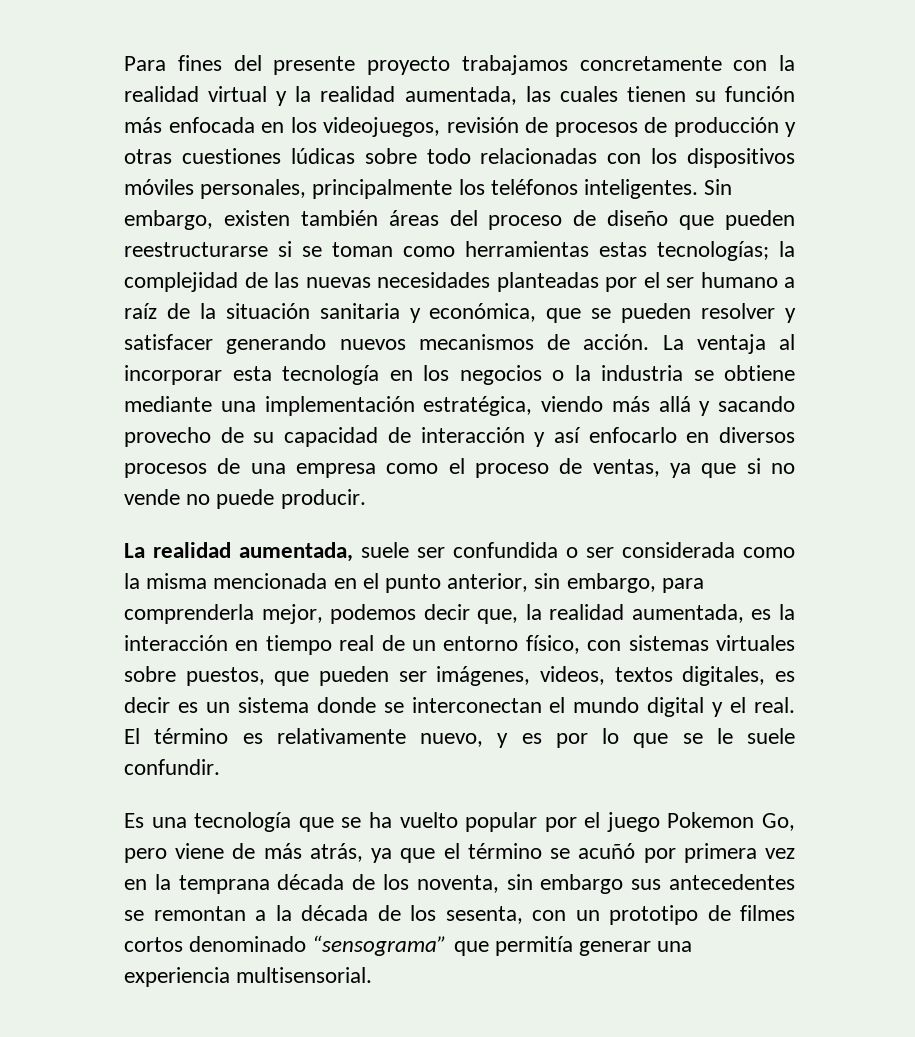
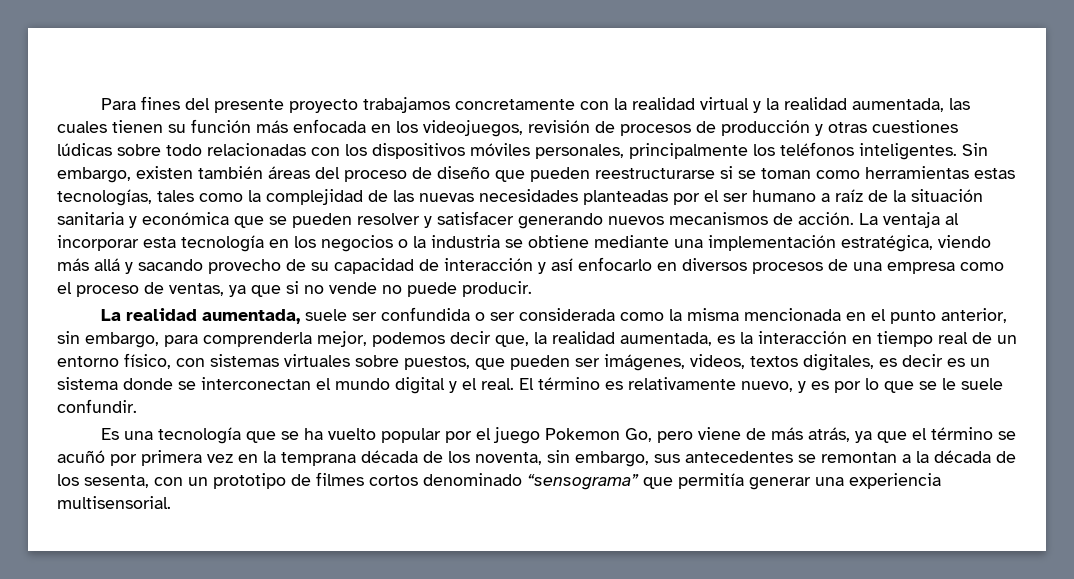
- Sin embargo, existen también áreas del proceso de diseño que pueden reestructurarse si se toman como herramientas estas tecnologías; la complejidad de las nuevas necesidades planteadas por el ser humano a raíz de la situación sanitaria y económica, que se pueden resolver y satisfacer generando nuevos mecanismos de acción.
+ Sin embargo, existen también áreas del proceso de diseño que pueden reestructurarse si se toman como herramientas estas tecnologías, tales como la complejidad de las nuevas necesidades planteadas por el ser humano a raíz de la situación sanitaria y económica que se pueden resolver y satisfacer generando nuevos mecanismos de acción.
- Es una tecnología que se ha vuelto popular por el juego Pokemon Go, pero viene de más atrás, ya que el término se acuñó por primera vez en la temprana década de los noventa, sin embargo sus antecedentes se remontan a la década de los sesenta, con un prototipo de filmes cortos denominado “sensograma” que permitía generar una experiencia multisensorial.
+ Es una tecnología que se ha vuelto popular por el juego Pokemon Go, pero viene de más atrás, ya que el término se acuñó por primera vez en la temprana década de los noventa, sin embargo, sus antecedentes se remontan a la década de los sesenta, con un prototipo de filmes cortos denominado “sensograma” que permitía generar una experiencia multisensorial.

